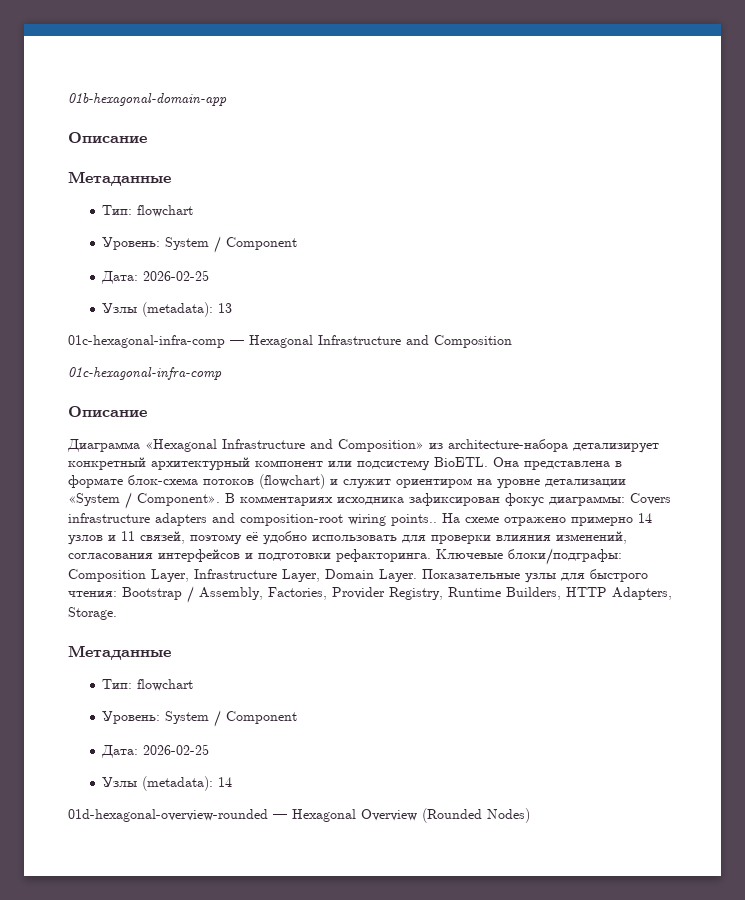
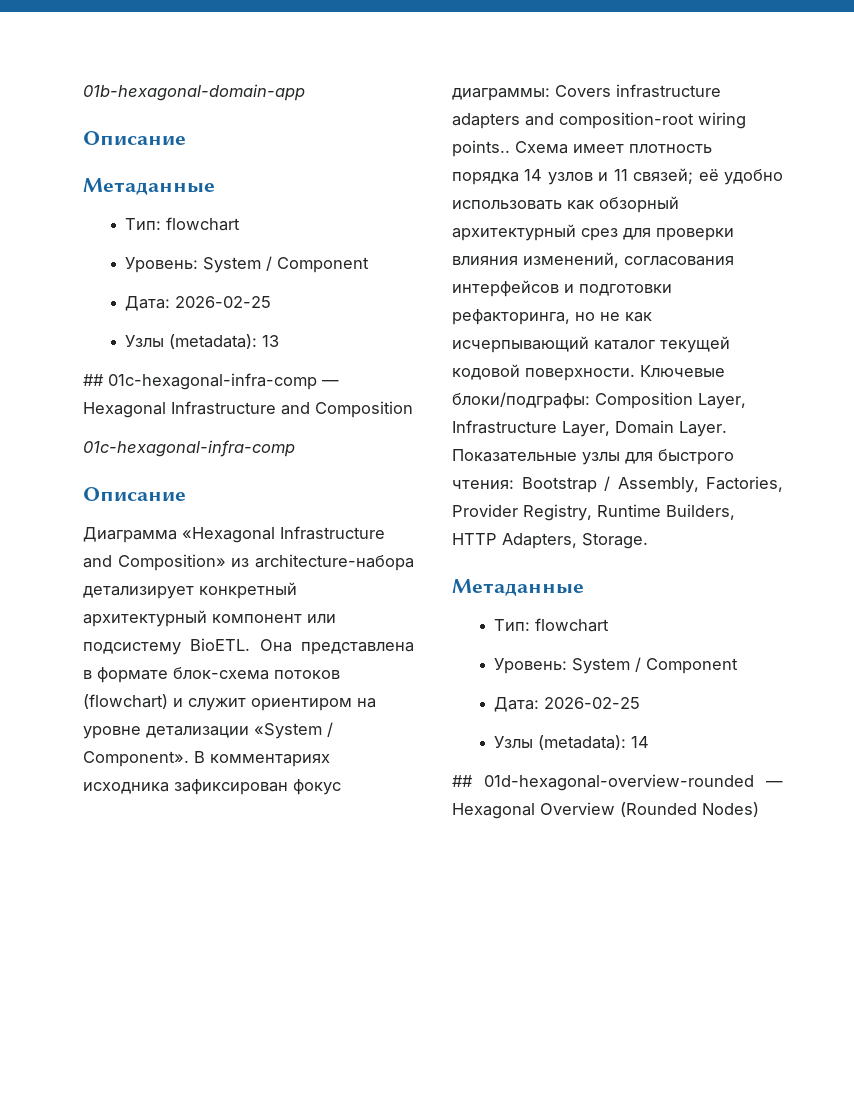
- 01c-hexagonal-infra-comp — Hexagonal Infrastructure and Composition
+ ## 01c-hexagonal-infra-comp — Hexagonal Infrastructure and Composition
- На схеме отражено примерно 14 узлов и 11 связей, поэтому её удобно использовать для проверки влияния изменений, согласования интерфейсов и подготовки рефакторинга.
+ Схема имеет плотность порядка 14 узлов и 11 связей; её удобно использовать как обзорный архитектурный срез для проверки влияния изменений, согласования интерфейсов и подготовки рефакторинга, но не как исчерпывающий каталог текущей кодовой поверхности.
- 01d-hexagonal-overview-rounded — Hexagonal Overview (Rounded Nodes)
+ ## 01d-hexagonal-overview-rounded — Hexagonal Overview (Rounded Nodes)

